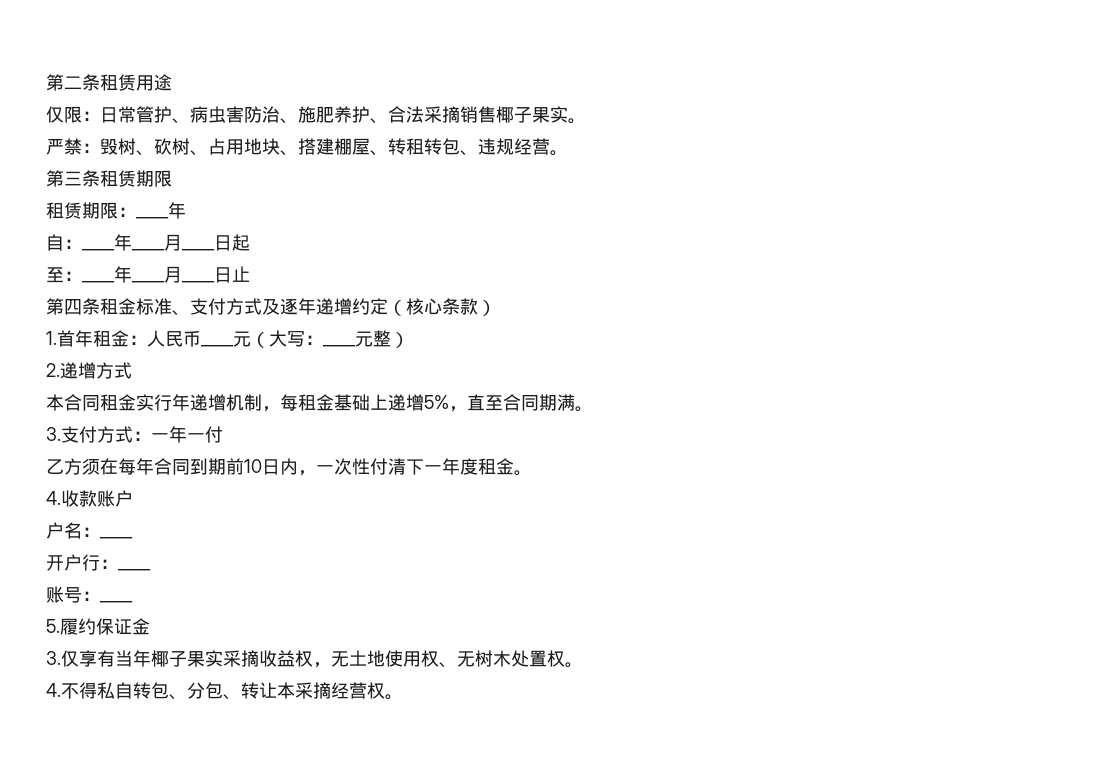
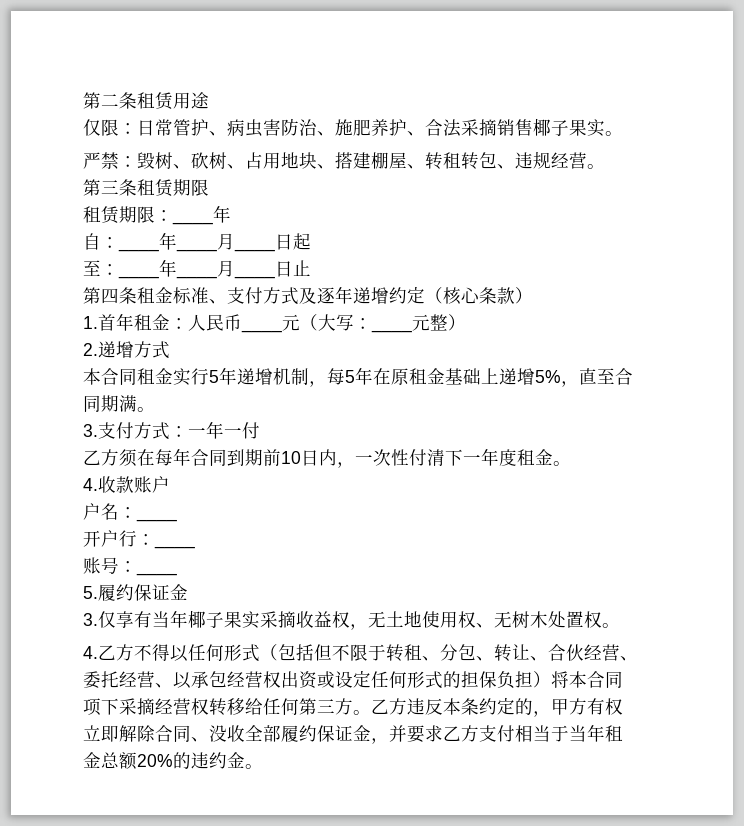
- 本合同租金实行年递增机制，每租金基础上递增5%，直至合同期满。
+ 本合同租金实行5年递增机制，每5年在原租金基础上递增5%，直至合同期满。
- 4.不得私自转包、分包、转让本采摘经营权。
+ 4.乙方不得以任何形式（包括但不限于转租、分包、转让、合伙经营、委托经营、以承包经营权出资或设定任何形式的担保负担）将本合同项下采摘经营权转移给任何第三方。乙方违反本条约定的，甲方有权立即解除合同、没收全部履约保证金，并要求乙方支付相当于当年租金总额20%的违约金。

